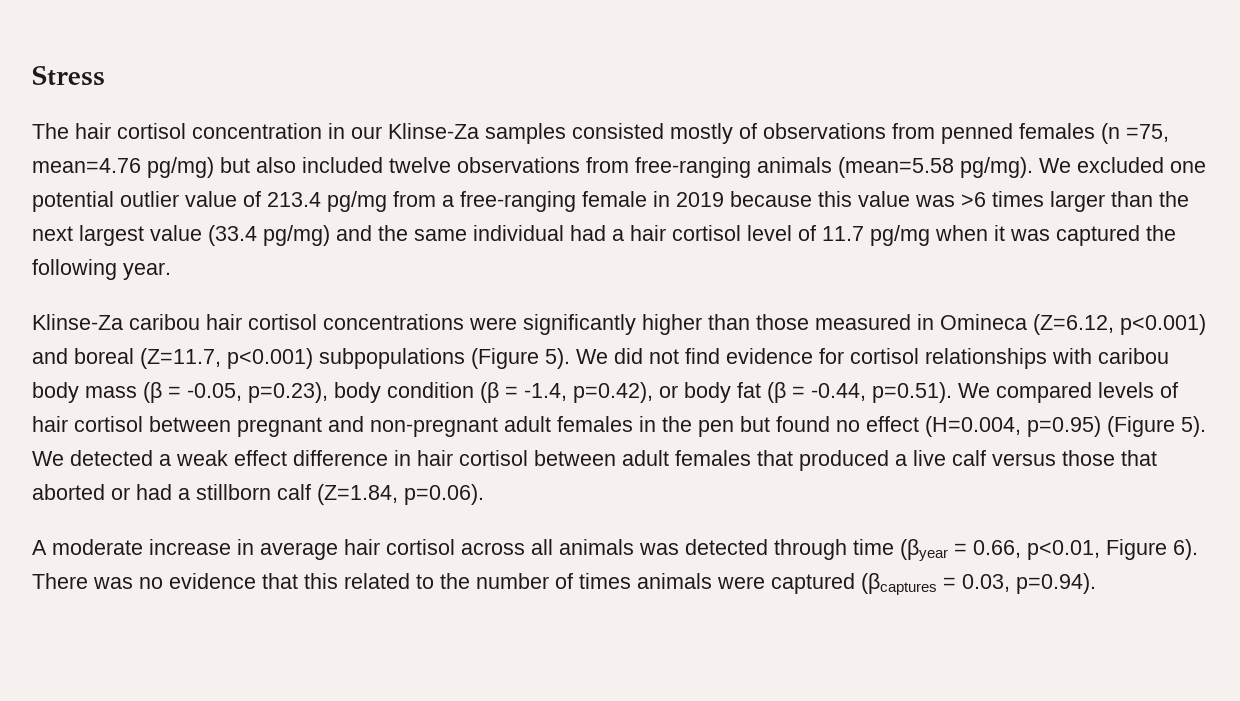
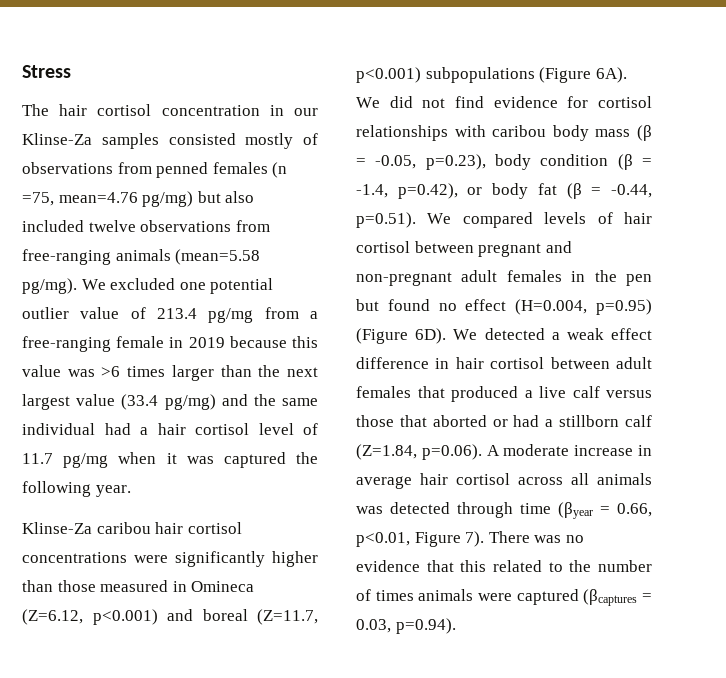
- Klinse-Za caribou hair cortisol concentrations were significantly higher than those measured in Omineca (Z=6.12, p<0.001) and boreal (Z=11.7, p<0.001) subpopulations (Figure 5).
+ Klinse-Za caribou hair cortisol concentrations were significantly higher than those measured in Omineca (Z=6.12, p<0.001) and boreal (Z=11.7, p<0.001) subpopulations (Figure 6A).
- We did not find evidence for cortisol relationships with caribou body mass (β = -0.05, p=0.23), body condition (β = -1.4, p=0.42), or body fat (β = -0.44, p=0.51). We compared levels of hair cortisol between pregnant and non-pregnant adult females in the pen but found no effect (H=0.004, p=0.95) (Figure 5).
+ We did not find evidence for cortisol relationships with caribou body mass (β = -0.05, p=0.23), body condition (β = -1.4, p=0.42), or body fat (β = -0.44, p=0.51). We compared levels of hair cortisol between pregnant and non-pregnant adult females in the pen but found no effect (H=0.004, p=0.95) (Figure 6D).
- We detected a weak effect difference in hair cortisol between adult females that produced a live calf versus those that aborted or had a stillborn calf (Z=1.84, p=0.06).
- A moderate increase in average hair cortisol across all animals was detected through time (βyear = 0.66, p<0.01, Figure 6).
+ We detected a weak effect difference in hair cortisol between adult females that produced a live calf versus those that aborted or had a stillborn calf (Z=1.84, p=0.06). A moderate increase in average hair cortisol across all animals was detected through time (βyear = 0.66, p<0.01, Figure 7).

